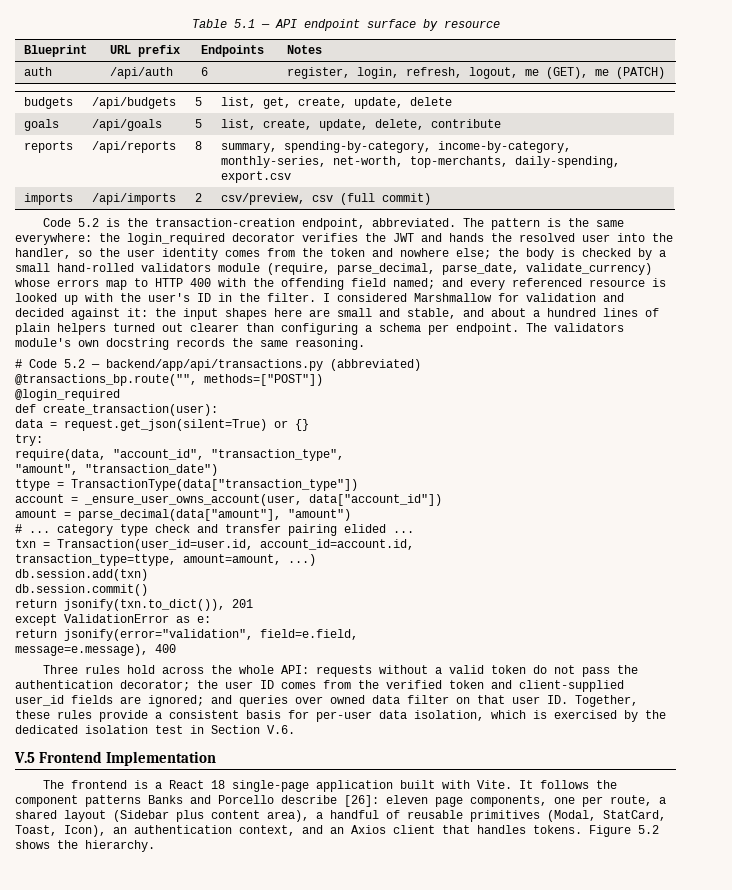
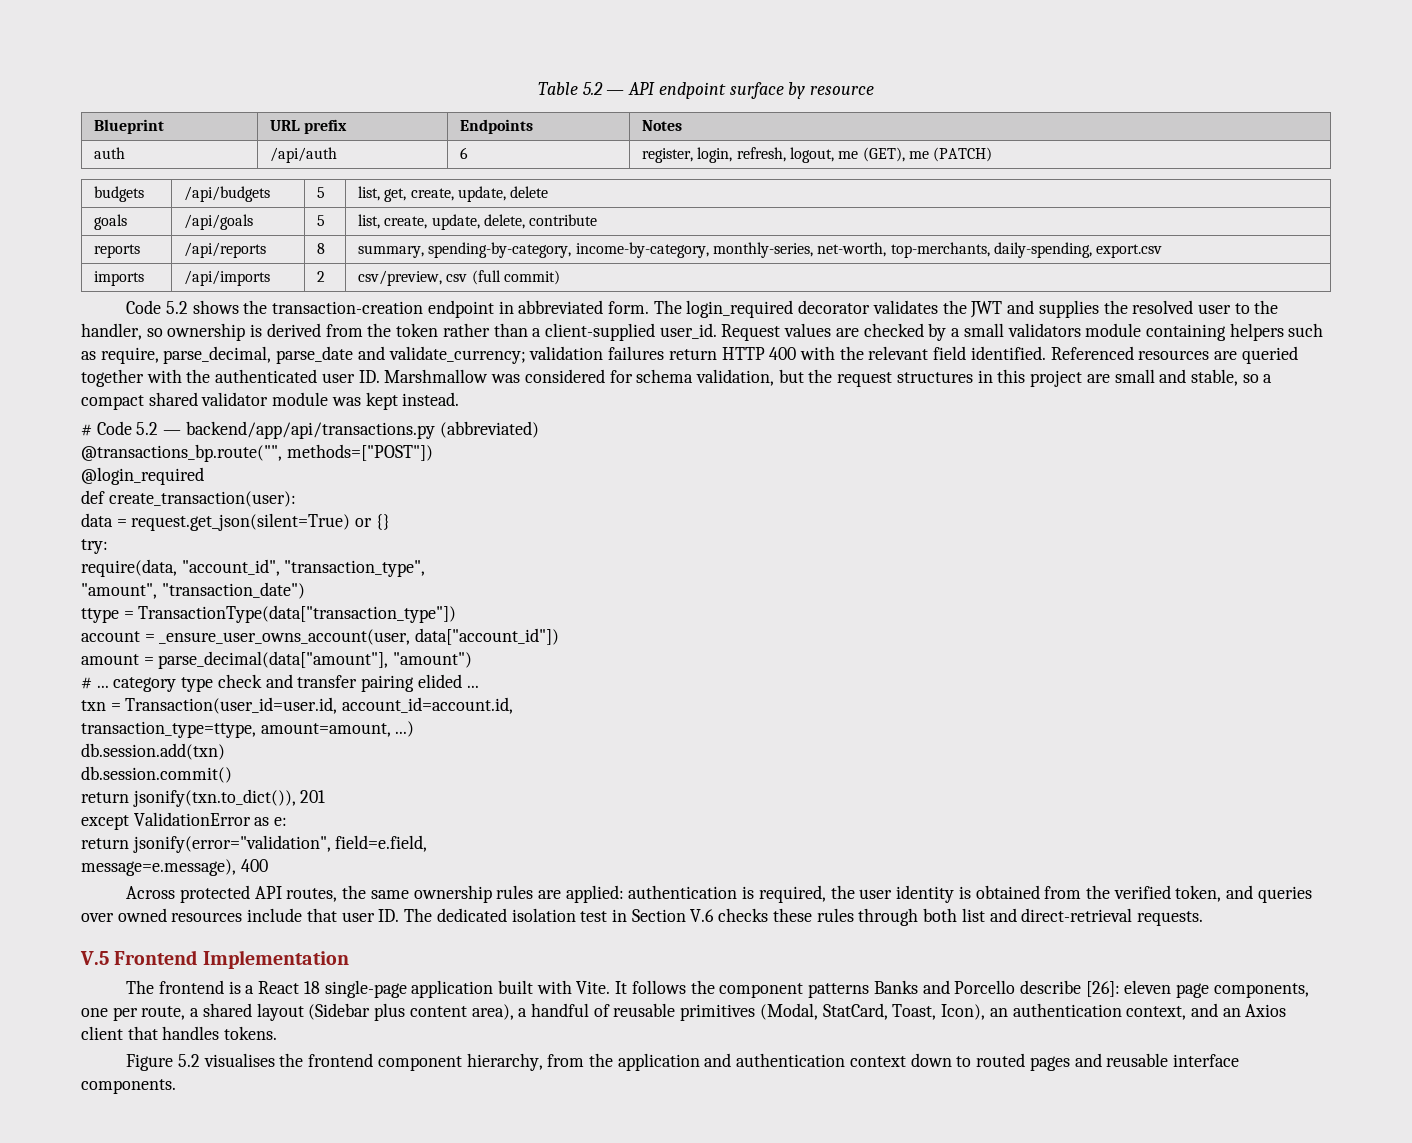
- Table 5.1 — API endpoint surface by resource
+ Table 5.2 — API endpoint surface by resource
- Code 5.2 is the transaction-creation endpoint, abbreviated. The pattern is the same everywhere: the login_required decorator verifies the JWT and hands the resolved user into the handler, so the user identity comes from the token and nowhere else; the body is checked by a small hand-rolled validators module (require, parse_decimal, parse_date, validate_currency) whose errors map to HTTP 400 with the offending field named; and every referenced resource is looked up with the user's ID in the filter. I considered Marshmallow for validation and decided against it: the input shapes here are small and stable, and about a hundred lines of plain helpers turned out clearer than configuring a schema per endpoint. The validators module's own docstring records the same reasoning.
+ Code 5.2 shows the transaction-creation endpoint in abbreviated form. The login_required decorator validates the JWT and supplies the resolved user to the handler, so ownership is derived from the token rather than a client-supplied user_id. Request values are checked by a small validators module containing helpers such as require, parse_decimal, parse_date and validate_currency; validation failures return HTTP 400 with the relevant field identified. Referenced resources are queried together with the authenticated user ID. Marshmallow was considered for schema validation, but the request structures in this project are small and stable, so a compact shared validator module was kept instead.
- Three rules hold across the whole API: requests without a valid token do not pass the authentication decorator; the user ID comes from the verified token and client-supplied user_id fields are ignored; and queries over owned data filter on that user ID. Together, these rules provide a consistent basis for per-user data isolation, which is exercised by the dedicated isolation test in Section V.6.
+ Across protected API routes, the same ownership rules are applied: authentication is required, the user identity is obtained from the verified token, and queries over owned resources include that user ID. The dedicated isolation test in Section V.6 checks these rules through both list and direct-retrieval requests.
- It follows the component patterns Banks and Porcello describe [26]: eleven page components, one per route, a shared layout (Sidebar plus content area), a handful of reusable primitives (Modal, StatCard, Toast, Icon), an authentication context, and an Axios client that handles tokens. Figure 5.2 shows the hierarchy.
+ It follows the component patterns Banks and Porcello describe [26]: eleven page components, one per route, a shared layout (Sidebar plus content area), a handful of reusable primitives (Modal, StatCard, Toast, Icon), an authentication context, and an Axios client that handles tokens.
+ Figure 5.2 visualises the frontend component hierarchy, from the application and authentication context down to routed pages and reusable interface components.

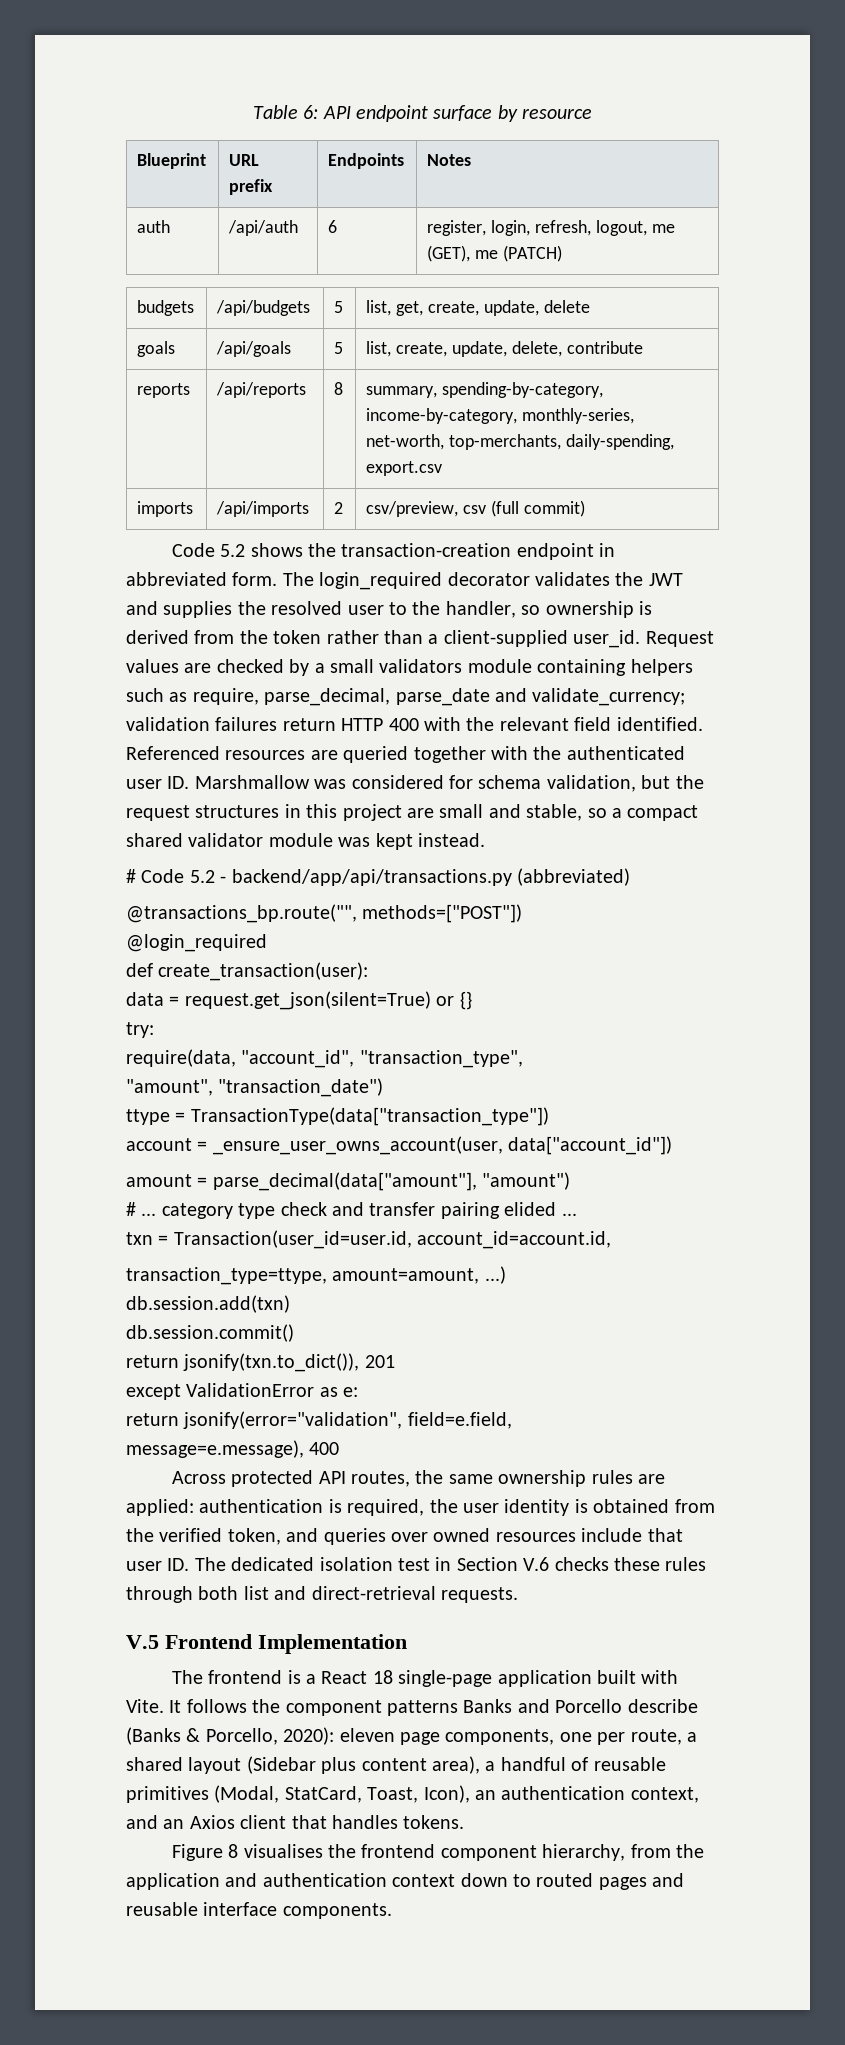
- Table 5.2 — API endpoint surface by resource
+ Table 6: API endpoint surface by resource
- # Code 5.2 — backend/app/api/transactions.py (abbreviated)
+ # Code 5.2 - backend/app/api/transactions.py (abbreviated)
- It follows the component patterns Banks and Porcello describe [26]: eleven page components, one per route, a shared layout (Sidebar plus content area), a handful of reusable primitives (Modal, StatCard, Toast, Icon), an authentication context, and an Axios client that handles tokens.
+ It follows the component patterns Banks and Porcello describe (Banks & Porcello, 2020): eleven page components, one per route, a shared layout (Sidebar plus content area), a handful of reusable primitives (Modal, StatCard, Toast, Icon), an authentication context, and an Axios client that handles tokens.
- Figure 5.2 visualises the frontend component hierarchy, from the application and authentication context down to routed pages and reusable interface components.
+ Figure 8 visualises the frontend component hierarchy, from the application and authentication context down to routed pages and reusable interface components.

